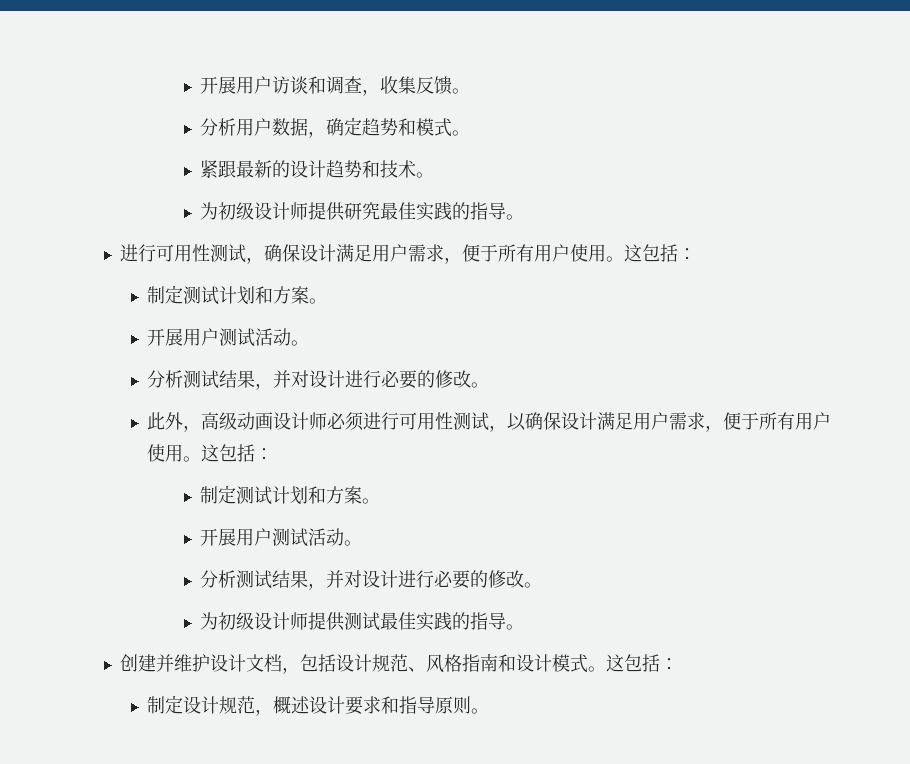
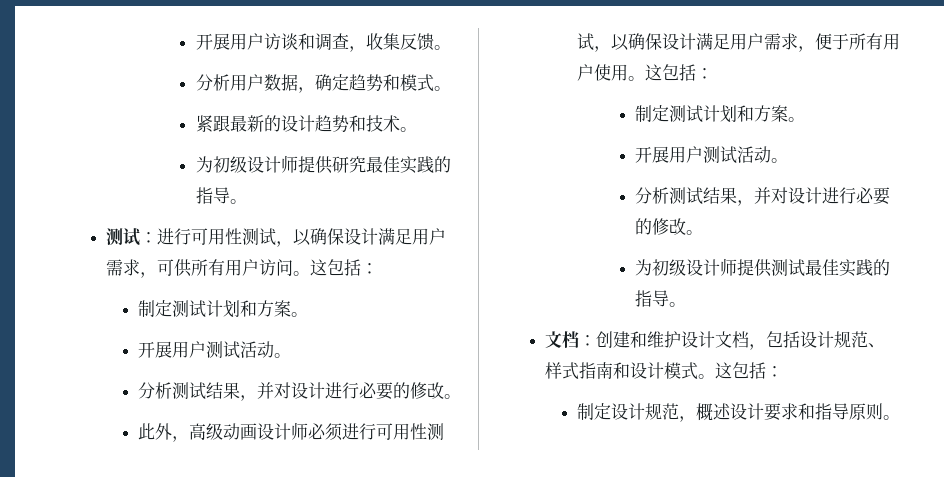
- 进行可用性测试，确保设计满足用户需求，便于所有用户使用。
+ 测试：进行可用性测试，以确保设计满足用户需求，可供所有用户访问。
- 创建并维护设计文档，包括设计规范、风格指南和设计模式。
+ 文档：创建和维护设计文档，包括设计规范、样式指南和设计模式。

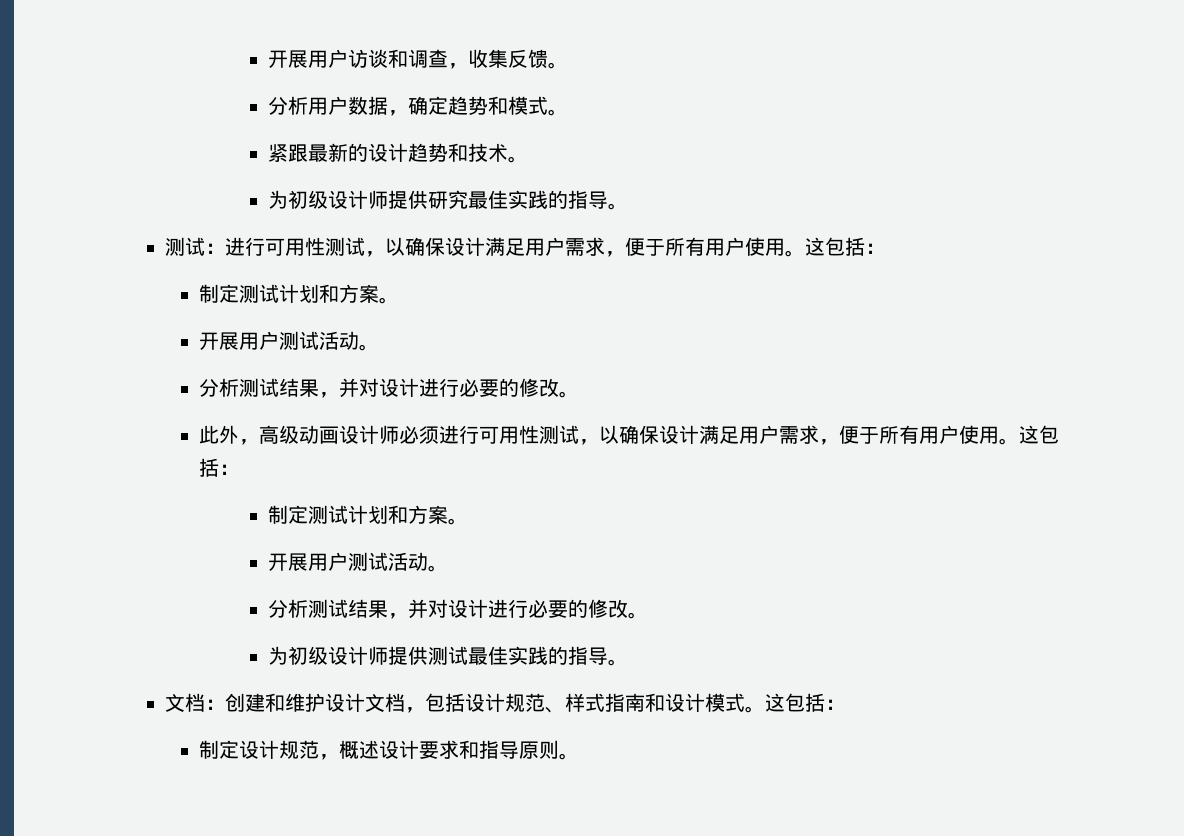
- 测试：进行可用性测试，以确保设计满足用户需求，可供所有用户访问。
+ 测试：进行可用性测试，以确保设计满足用户需求，便于所有用户使用。

